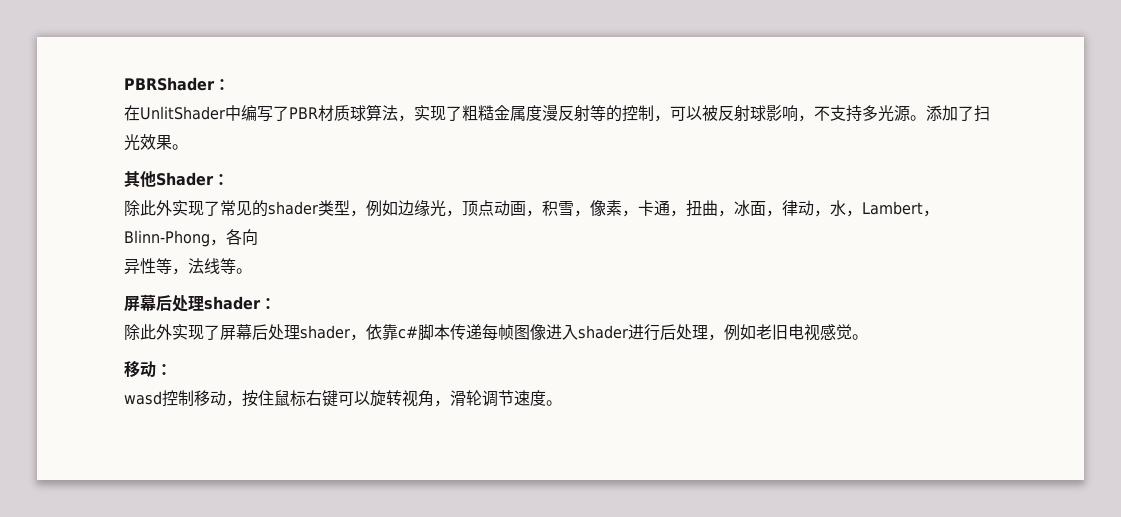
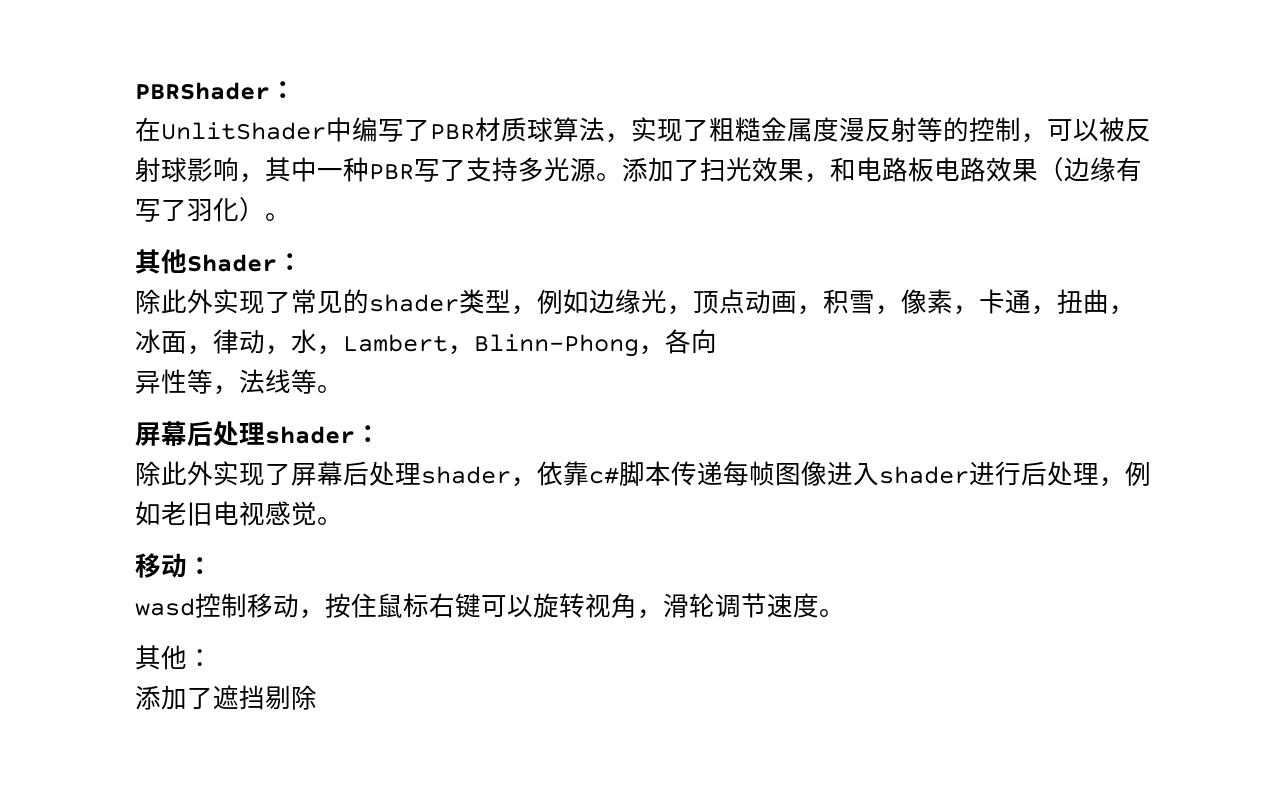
- 在UnlitShader中编写了PBR材质球算法，实现了粗糙金属度漫反射等的控制，可以被反射球影响，不支持多光源。
+ 在UnlitShader中编写了PBR材质球算法，实现了粗糙金属度漫反射等的控制，可以被反射球影响，其中一种PBR写了支持多光源。
- 添加了扫光效果。
+ 添加了扫光效果，和电路板电路效果（边缘有写了羽化）。
+ 其他：
+ 添加了遮挡剔除

